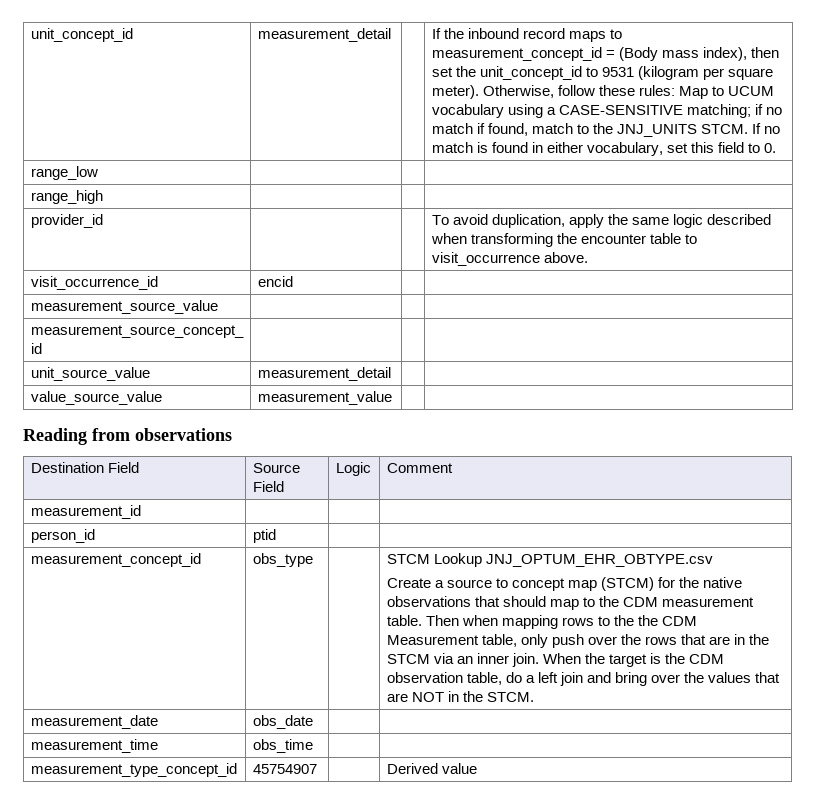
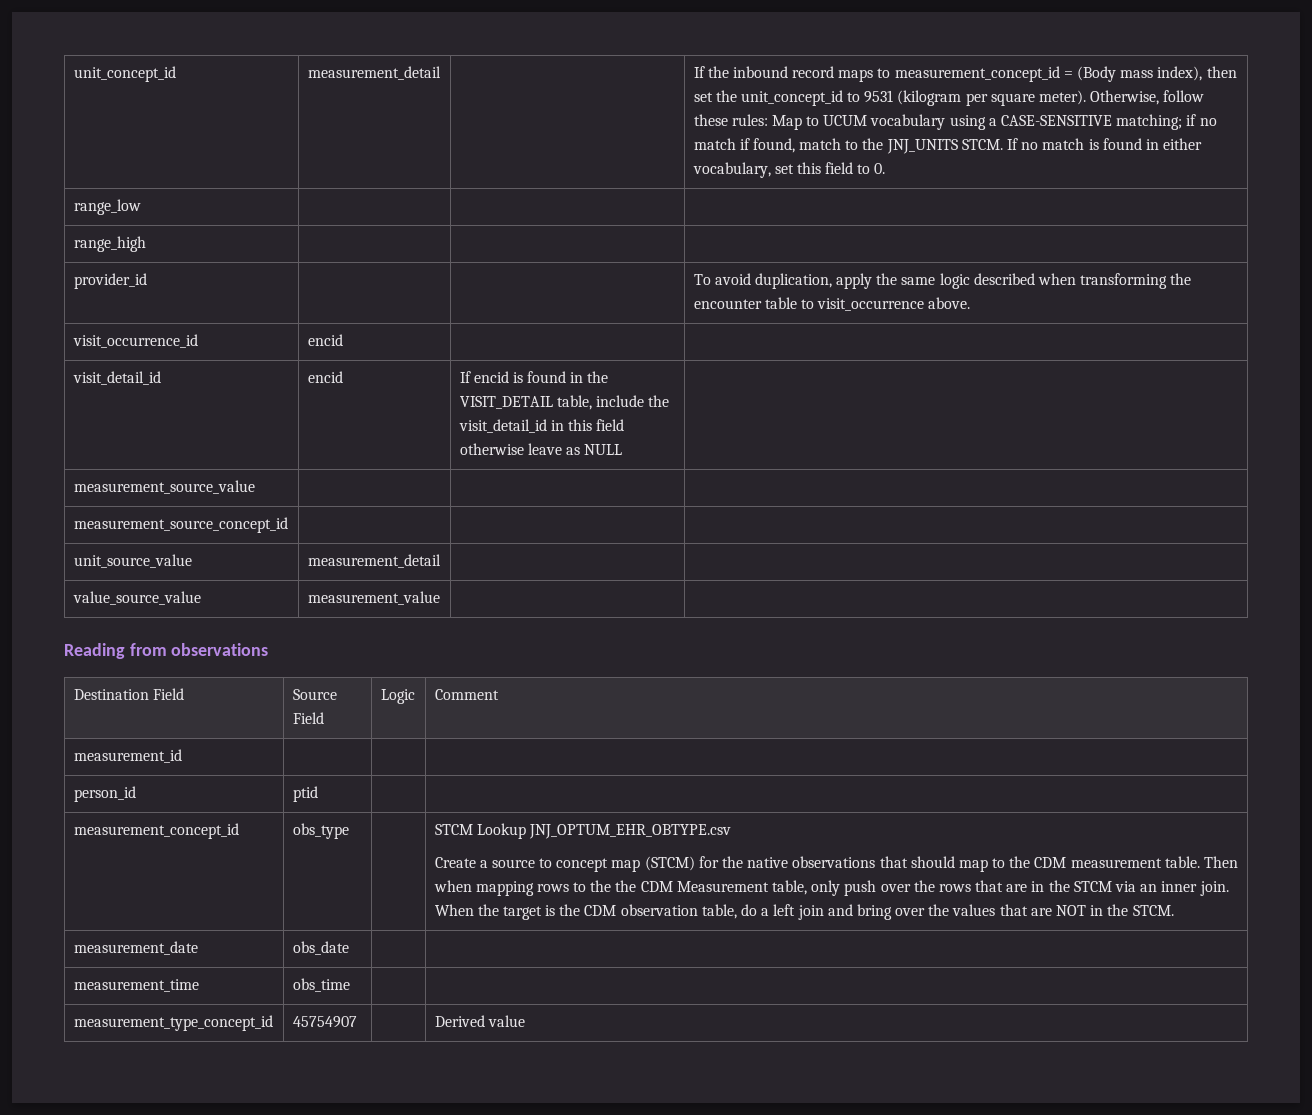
+ visit_detail_id | encid | If encid is found in the VISIT_DETAIL table, include the visit_detail_id in this field otherwise leave as NULL |

